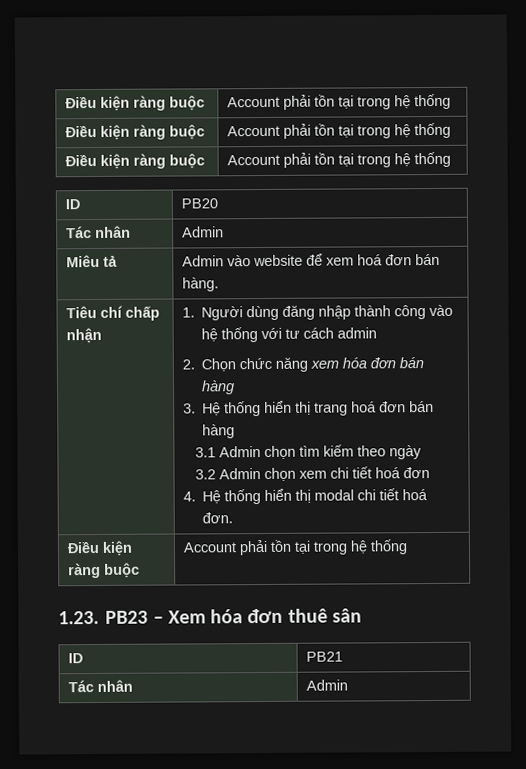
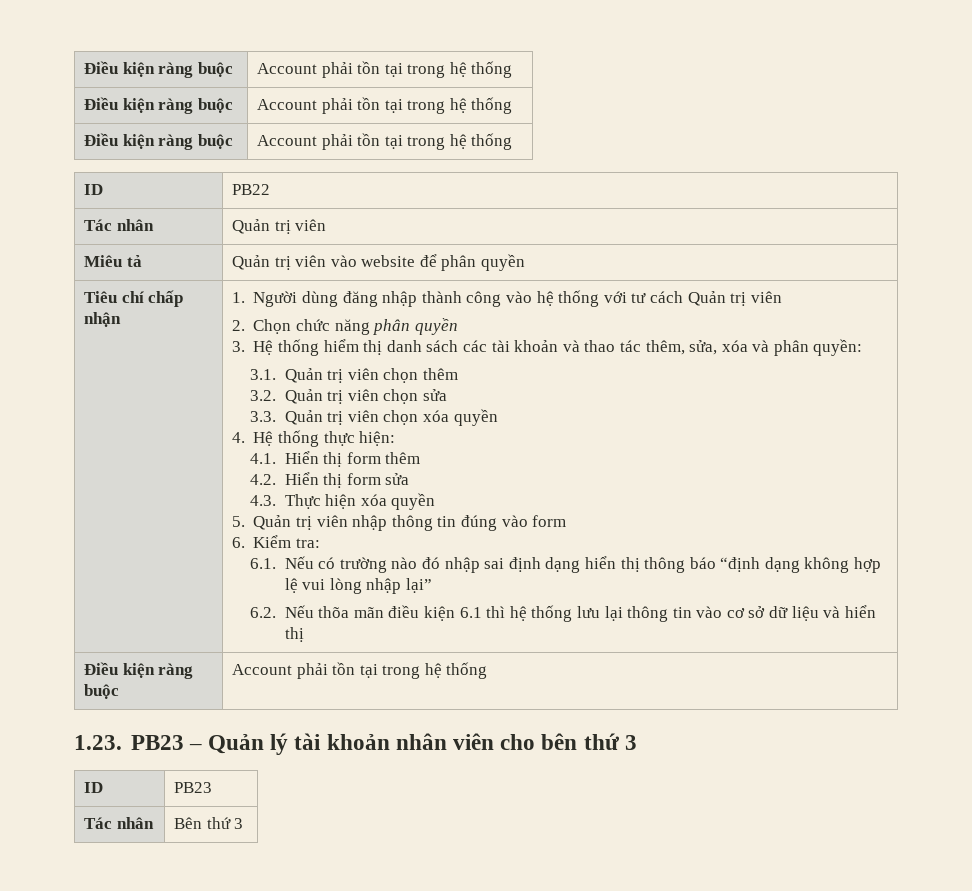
- ID | PB20
- Tác nhân | Admin
+ ID | PB22
+ Tác nhân | Quản trị viên
- Miêu tả | Admin vào website để xem hoá đơn bán hàng.
+ Miêu tả | Quản trị viên vào website để phân quyền
- 1. Người dùng đăng nhập thành công vào hệ thống với tư cách admin
+ 1. Người dùng đăng nhập thành công vào hệ thống với tư cách Quản trị viên
- 2. Chọn chức năng xem hóa đơn bán hàng
- 3. Hệ thống hiển thị trang hoá đơn bán hàng
- 3.1 Admin chọn tìm kiếm theo ngày
- 3.2 Admin chọn xem chi tiết hoá đơn
- 4. Hệ thống hiển thị modal chi tiết hoá đơn.
+ 2. Chọn chức năng phân quyền
+ 3. Hệ thống hiểm thị danh sách các tài khoản và thao tác thêm, sửa, xóa và phân quyền:
+ 3.1. Quản trị viên chọn thêm
+ 3.2. Quản trị viên chọn sửa
+ 3.3. Quản trị viên chọn xóa quyền
+ 4. Hệ thống thực hiện:
+ 4.1. Hiển thị form thêm
+ 4.2. Hiển thị form sửa
+ 4.3. Thực hiện xóa quyền
+ 5. Quản trị viên nhập thông tin đúng vào form
+ 6. Kiểm tra:
+ 6.1. Nếu có trường nào đó nhập sai định dạng hiển thị thông báo “định dạng không hợp lệ vui lòng nhập lại”
+ 6.2. Nếu thõa mãn điều kiện 6.1 thì hệ thống lưu lại thông tin vào cơ sở dữ liệu và hiển thị
- 1.23. PB23 – Xem hóa đơn thuê sân
- ID | PB21
- Tác nhân | Admin
+ 1.23. PB23 – Quản lý tài khoản nhân viên cho bên thứ 3
+ ID | PB23
+ Tác nhân | Bên thứ 3

